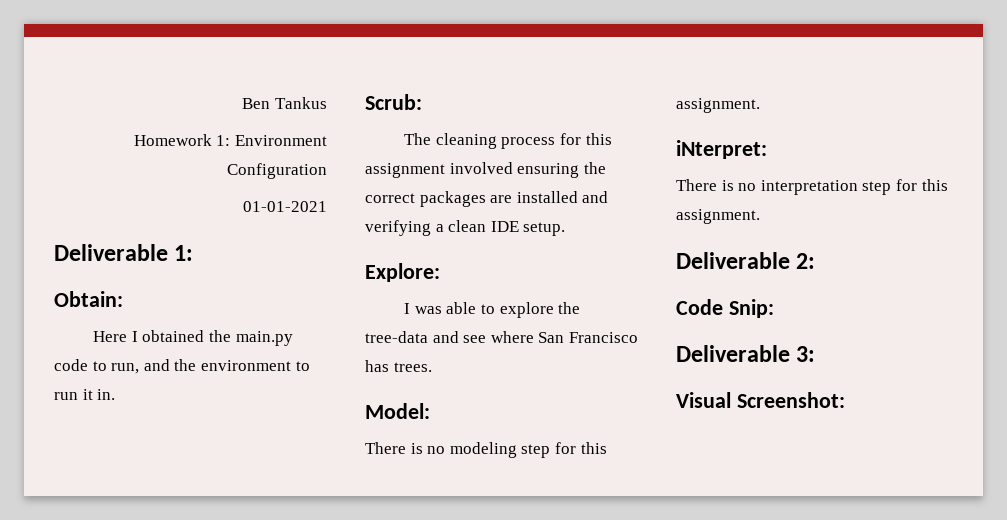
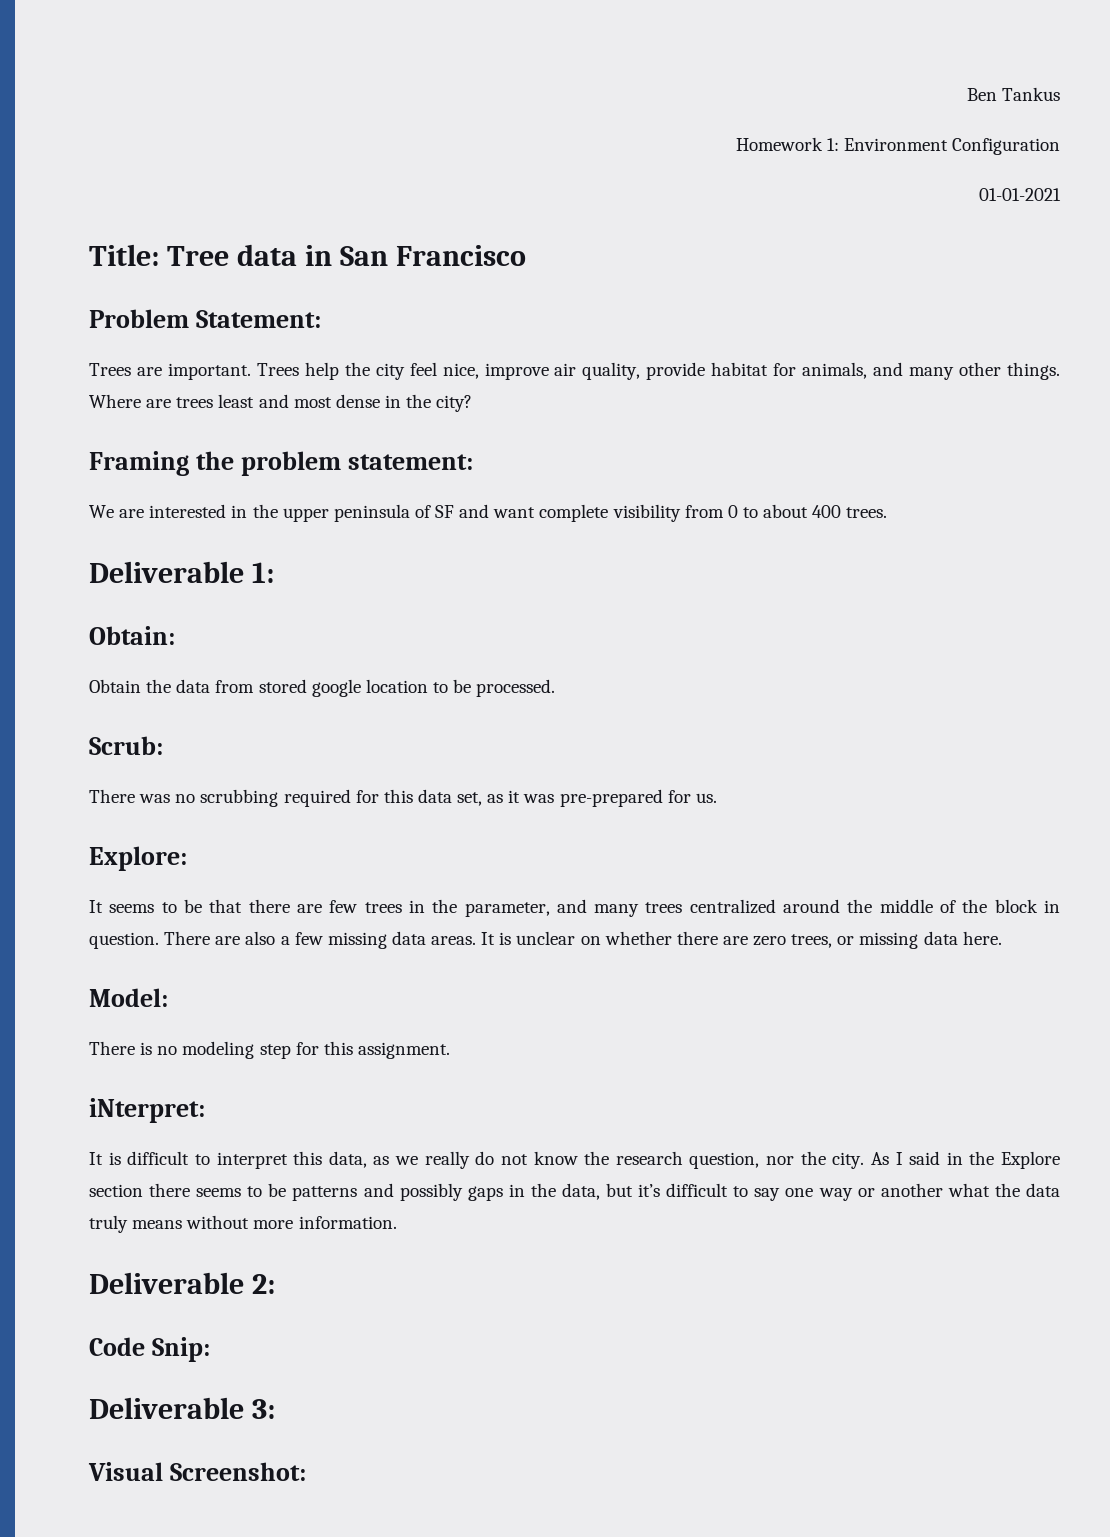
+ Title: Tree data in San Francisco
+ Problem Statement:
+ Trees are important. Trees help the city feel nice, improve air quality, provide habitat for animals, and many other things. Where are trees least and most dense in the city?
+ Framing the problem statement:
+ We are interested in the upper peninsula of SF and want complete visibility from 0 to about 400 trees.
  Deliverable 1:
  Obtain:
- Here I obtained the main.py code to run, and the environment to run it in.
+ Obtain the data from stored google location to be processed.
  Scrub:
- The cleaning process for this assignment involved ensuring the correct packages are installed and verifying a clean IDE setup.
+ There was no scrubbing required for this data set, as it was pre-prepared for us.
  Explore:
- I was able to explore the tree-data and see where San Francisco has trees.
+ It seems to be that there are few trees in the parameter, and many trees centralized around the middle of the block in question. There are also a few missing data areas. It is unclear on whether there are zero trees, or missing data here.
- There is no interpretation step for this assignment.
+ It is difficult to interpret this data, as we really do not know the research question, nor the city. As I said in the Explore section there seems to be patterns and possibly gaps in the data, but it’s difficult to say one way or another what the data truly means without more information.

